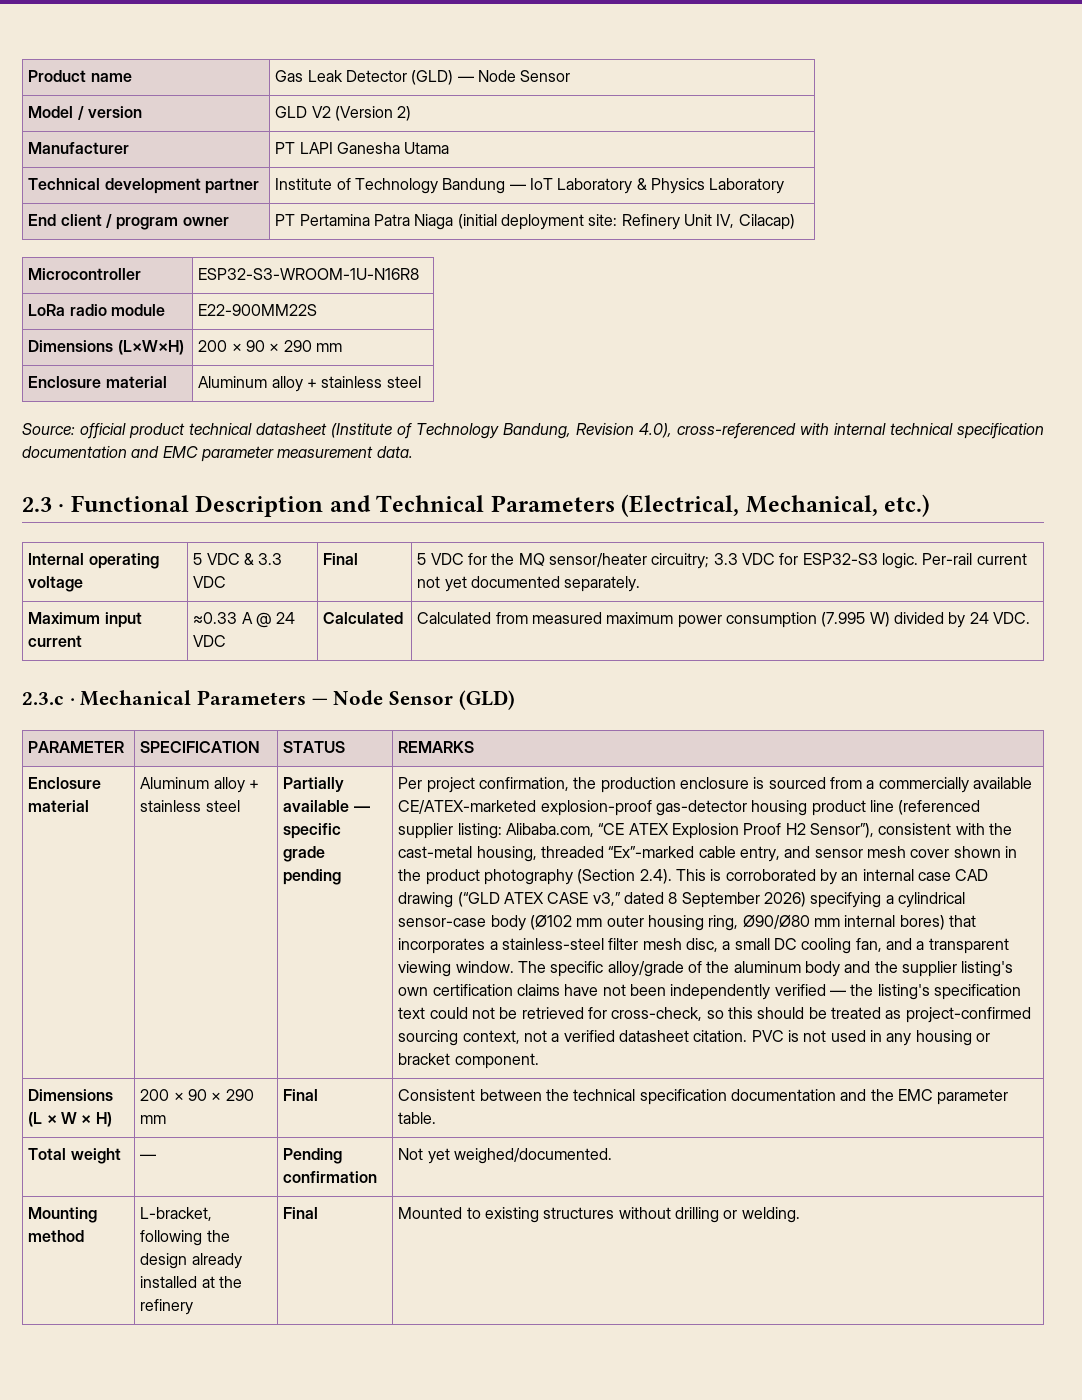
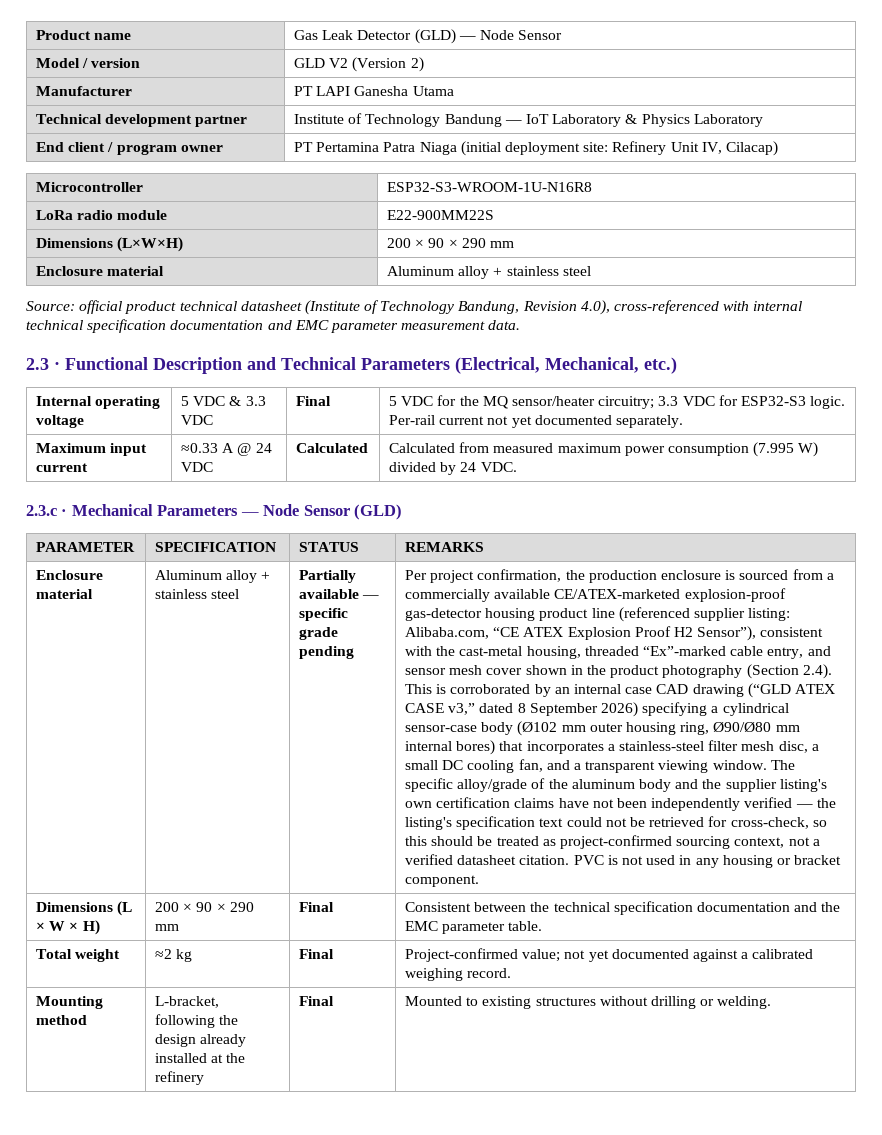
- Total weight | — | Pending confirmation | Not yet weighed/documented.
+ Total weight | ≈2 kg | Final | Project-confirmed value; not yet documented against a calibrated weighing record.

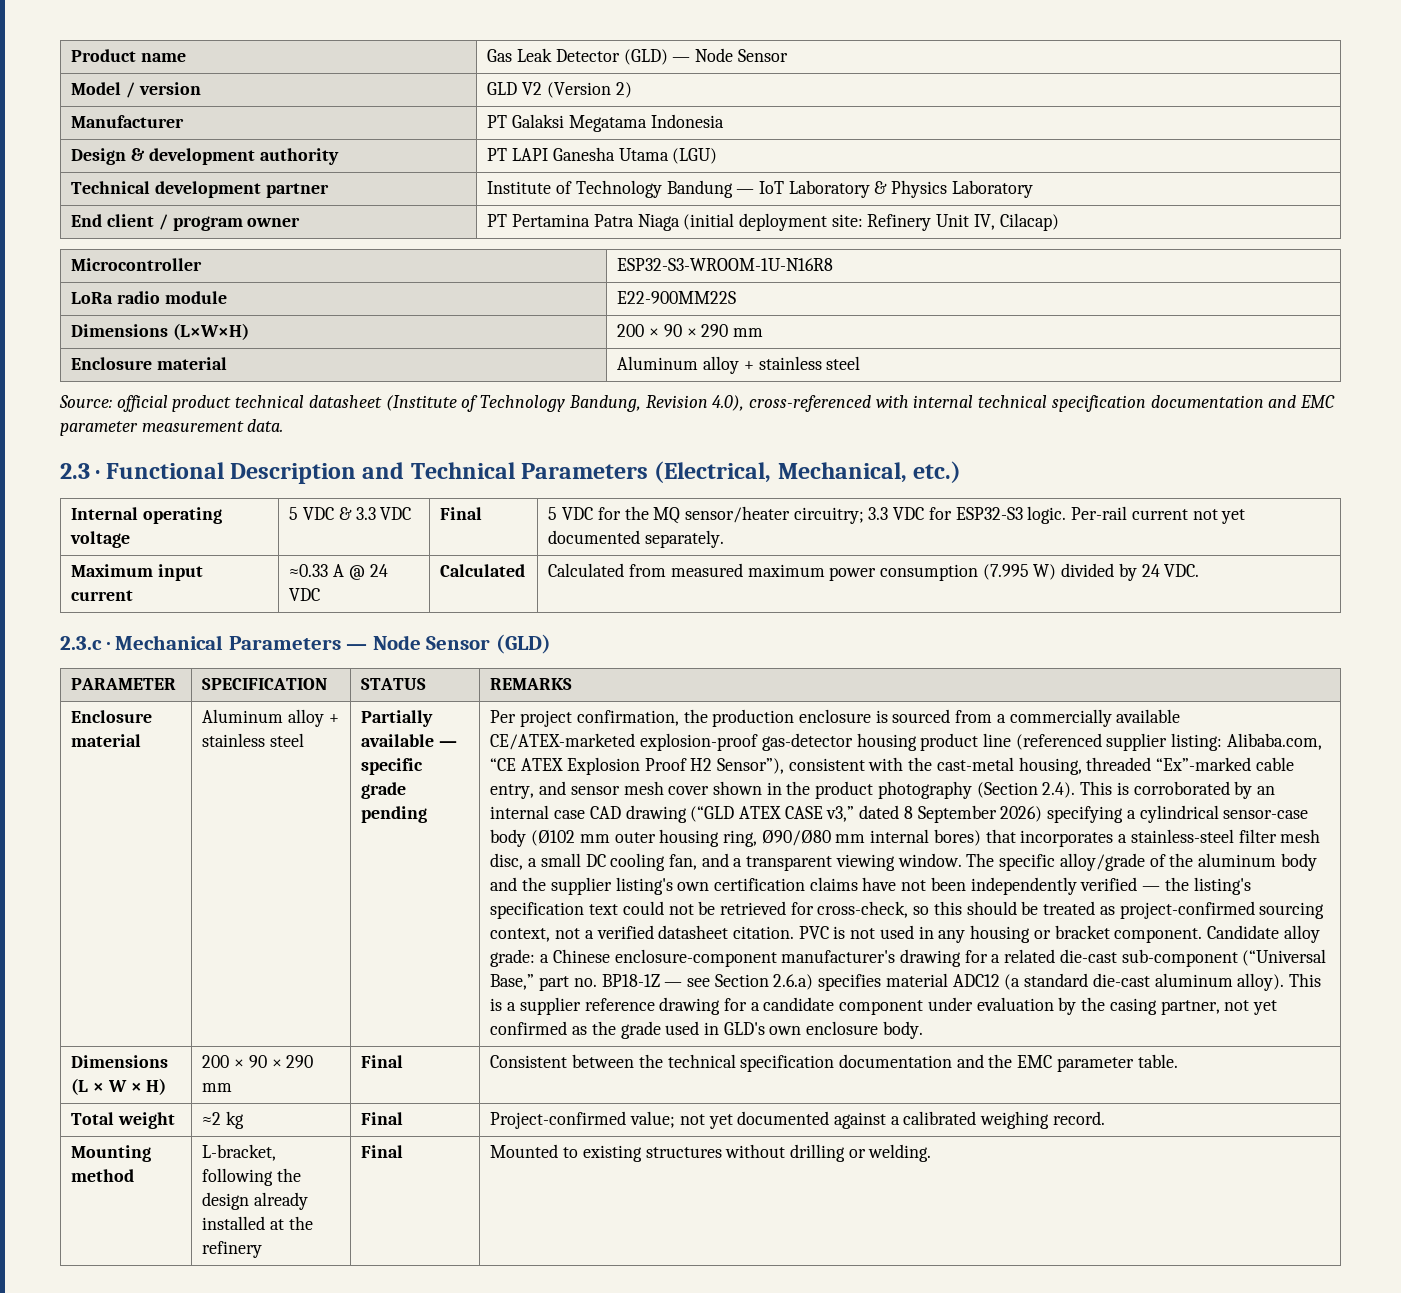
- Manufacturer | PT LAPI Ganesha Utama
+ Manufacturer | PT Galaksi Megatama Indonesia
+ Design & development authority | PT LAPI Ganesha Utama (LGU)
+ Candidate alloy grade: a Chinese enclosure-component manufacturer's drawing for a related die-cast sub-component (“Universal Base,” part no. BP18-1Z — see Section 2.6.a) specifies material ADC12 (a standard die-cast aluminum alloy). This is a supplier reference drawing for a candidate component under evaluation by the casing partner, not yet confirmed as the grade used in GLD's own enclosure body.

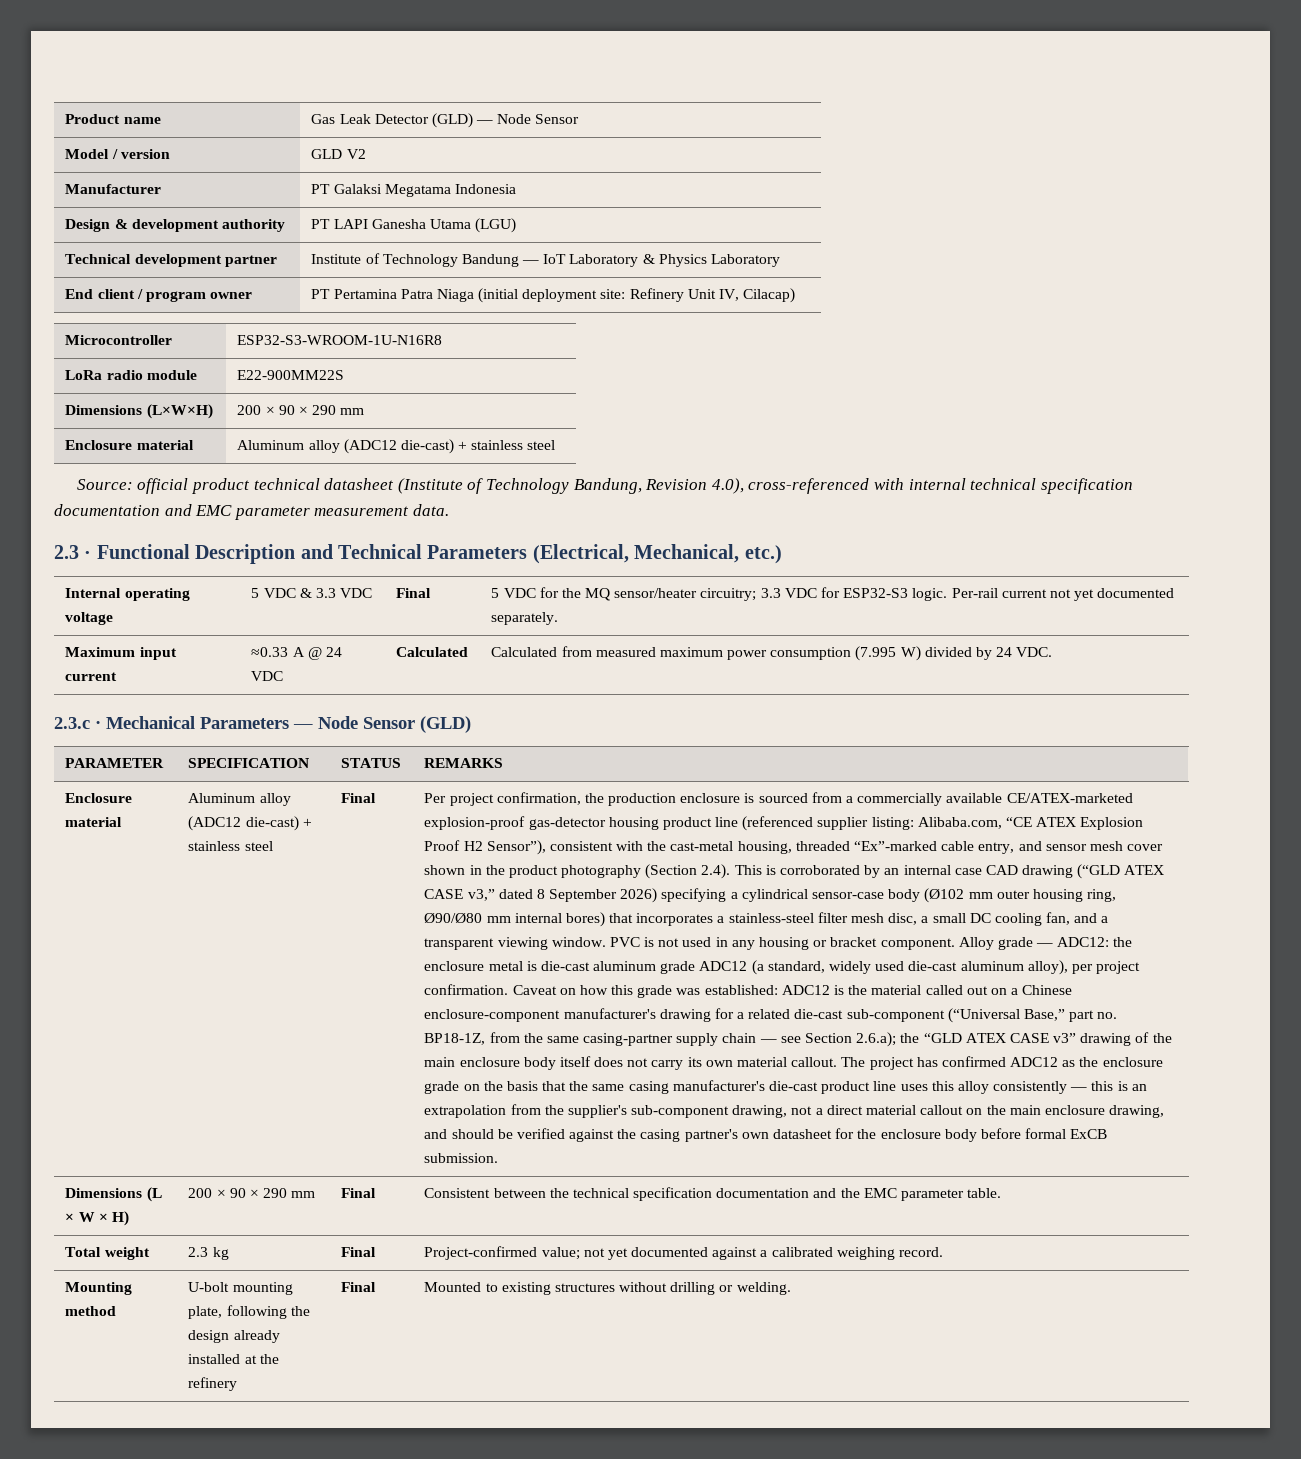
- Model / version | GLD V2 (Version 2)
+ Model / version | GLD V2
  Dimensions (L×W×H) | 200 × 90 × 290 mm
- Enclosure material | Aluminum alloy + stainless steel
+ Enclosure material | Aluminum alloy (ADC12 die-cast) + stainless steel
  PARAMETER | SPECIFICATION | STATUS | REMARKS
- Enclosure material | Aluminum alloy + stainless steel | Partially available — specific grade pending
+ Enclosure material | Aluminum alloy (ADC12 die-cast) + stainless steel | Final
- The specific alloy/grade of the aluminum body and the supplier listing's own certification claims have not been independently verified — the listing's specification text could not be retrieved for cross-check, so this should be treated as project-confirmed sourcing context, not a verified datasheet citation.
- Candidate alloy grade: a Chinese enclosure-component manufacturer's drawing for a related die-cast sub-component (“Universal Base,” part no. BP18-1Z — see Section 2.6.a) specifies material ADC12 (a standard die-cast aluminum alloy). This is a supplier reference drawing for a candidate component under evaluation by the casing partner, not yet confirmed as the grade used in GLD's own enclosure body.
+ Alloy grade — ADC12: the enclosure metal is die-cast aluminum grade ADC12 (a standard, widely used die-cast aluminum alloy), per project confirmation. Caveat on how this grade was established: ADC12 is the material called out on a Chinese enclosure-component manufacturer's drawing for a related die-cast sub-component (“Universal Base,” part no. BP18-1Z, from the same casing-partner supply chain — see Section 2.6.a); the “GLD ATEX CASE v3” drawing of the main enclosure body itself does not carry its own material callout. The project has confirmed ADC12 as the enclosure grade on the basis that the same casing manufacturer's die-cast product line uses this alloy consistently — this is an extrapolation from the supplier's sub-component drawing, not a direct material callout on the main enclosure drawing, and should be verified against the casing partner's own datasheet for the enclosure body before formal ExCB submission.
- Total weight | ≈2 kg | Final | Project-confirmed value; not yet documented against a calibrated weighing record.
+ Total weight | 2.3 kg | Final | Project-confirmed value; not yet documented against a calibrated weighing record.
- Mounting method | L-bracket, following the design already installed at the refinery | Final | Mounted to existing structures without drilling or welding.
+ Mounting method | U-bolt mounting plate, following the design already installed at the refinery | Final | Mounted to existing structures without drilling or welding.

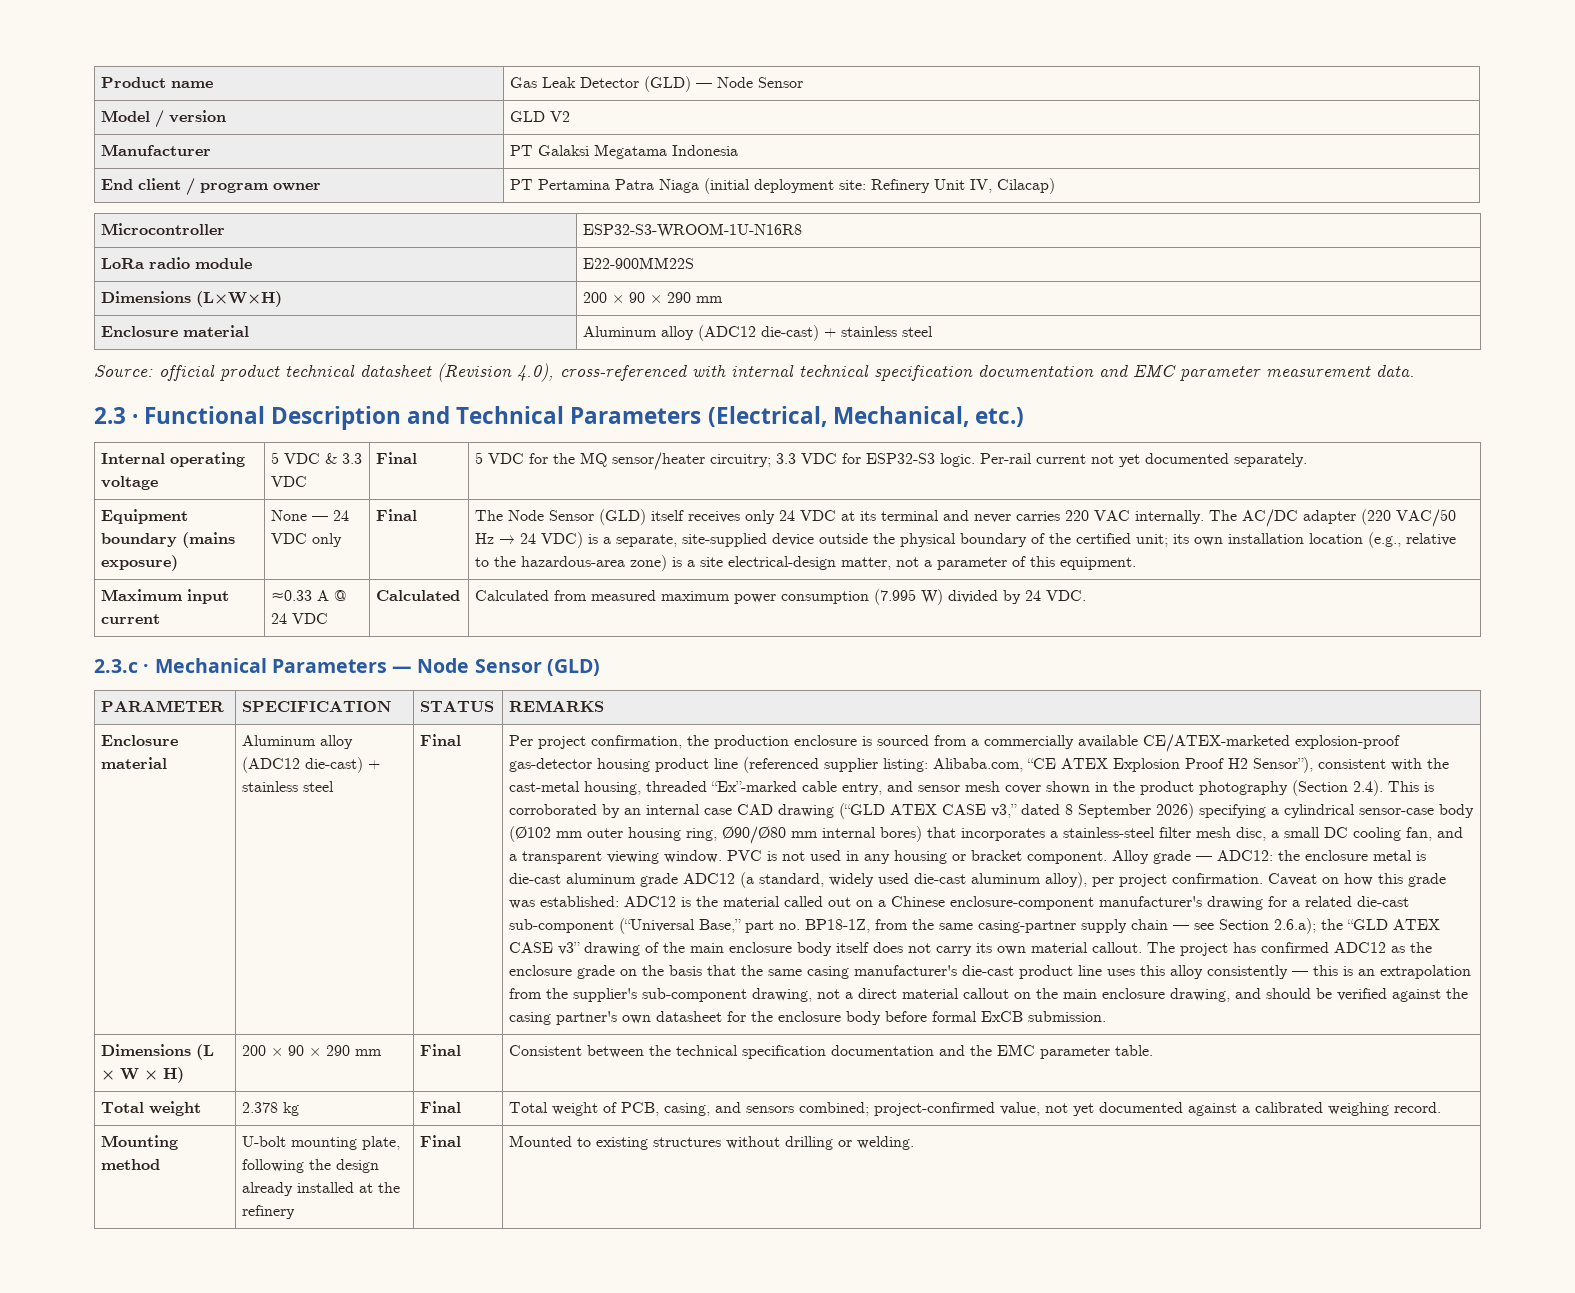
- Design & development authority | PT LAPI Ganesha Utama (LGU)
- Technical development partner | Institute of Technology Bandung — IoT Laboratory & Physics Laboratory
- Source: official product technical datasheet (Institute of Technology Bandung, Revision 4.0), cross-referenced with internal technical specification documentation and EMC parameter measurement data.
+ Source: official product technical datasheet (Revision 4.0), cross-referenced with internal technical specification documentation and EMC parameter measurement data.
+ Equipment boundary (mains exposure) | None — 24 VDC only | Final | The Node Sensor (GLD) itself receives only 24 VDC at its terminal and never carries 220 VAC internally. The AC/DC adapter (220 VAC/50 Hz → 24 VDC) is a separate, site-supplied device outside the physical boundary of the certified unit; its own installation location (e.g., relative to the hazardous-area zone) is a site electrical-design matter, not a parameter of this equipment.
- Total weight | 2.3 kg | Final | Project-confirmed value; not yet documented against a calibrated weighing record.
+ Total weight | 2.378 kg | Final | Total weight of PCB, casing, and sensors combined; project-confirmed value, not yet documented against a calibrated weighing record.

